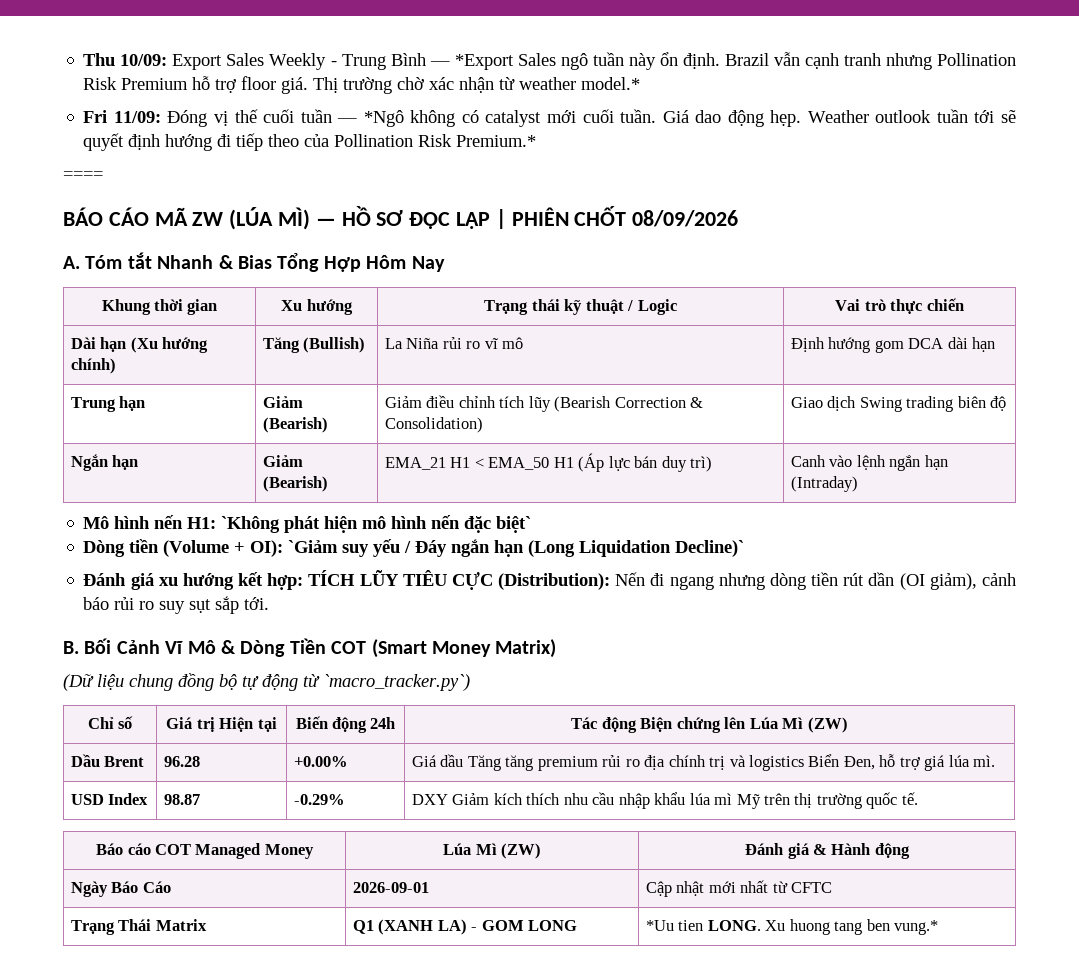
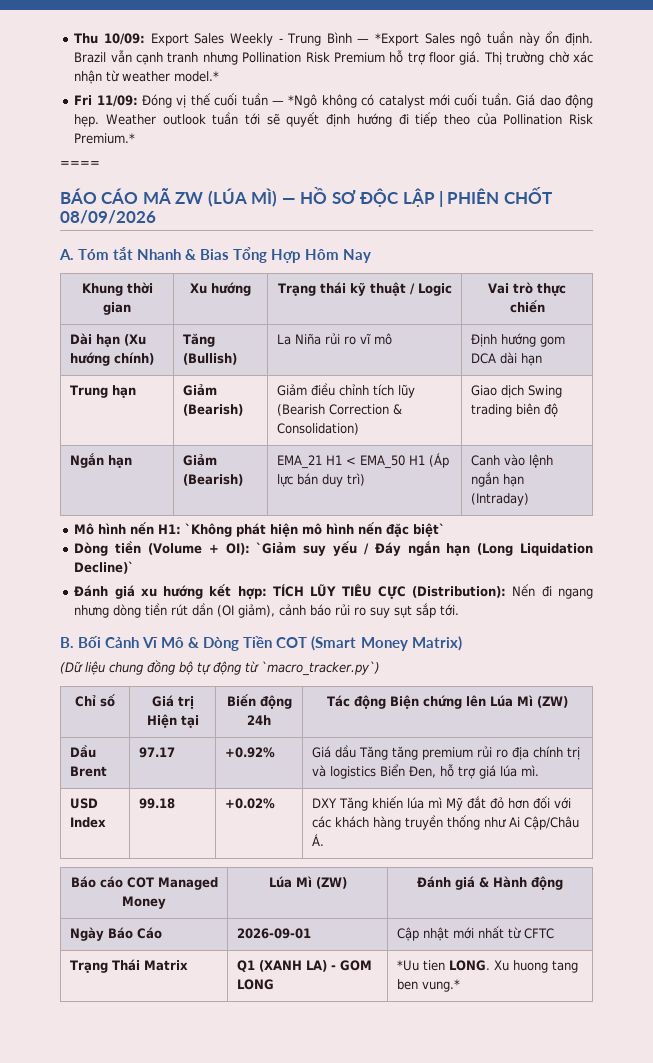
- Dầu Brent | 96.28 | +0.00% | Giá dầu Tăng tăng premium rủi ro địa chính trị và logistics Biển Đen, hỗ trợ giá lúa mì.
+ Dầu Brent | 97.17 | +0.92% | Giá dầu Tăng tăng premium rủi ro địa chính trị và logistics Biển Đen, hỗ trợ giá lúa mì.
- USD Index | 98.87 | -0.29% | DXY Giảm kích thích nhu cầu nhập khẩu lúa mì Mỹ trên thị trường quốc tế.
+ USD Index | 99.18 | +0.02% | DXY Tăng khiến lúa mì Mỹ đắt đỏ hơn đối với các khách hàng truyền thống như Ai Cập/Châu Á.

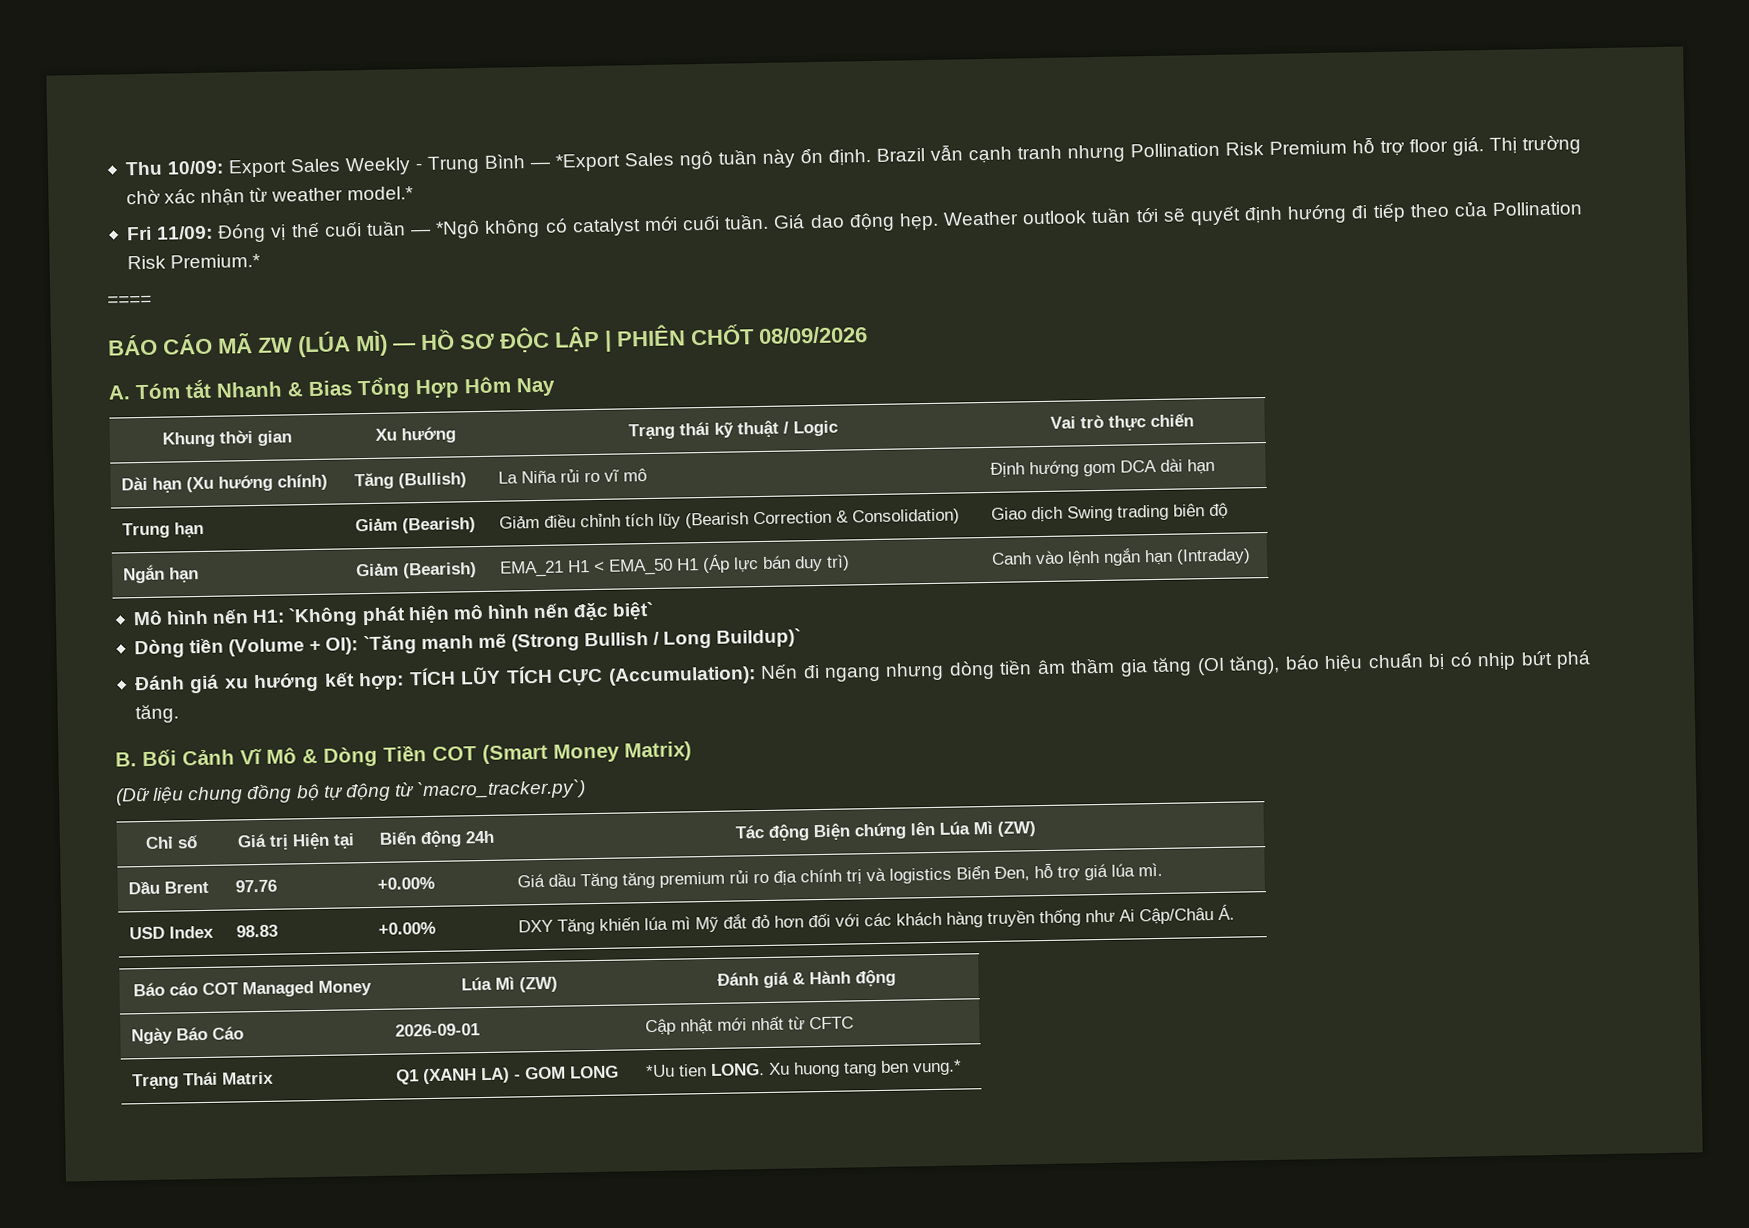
- Dòng tiền (Volume + OI): `Giảm suy yếu / Đáy ngắn hạn (Long Liquidation Decline)`
+ Dòng tiền (Volume + OI): `Tăng mạnh mẽ (Strong Bullish / Long Buildup)`
- Đánh giá xu hướng kết hợp: TÍCH LŨY TIÊU CỰC (Distribution): Nến đi ngang nhưng dòng tiền rút dần (OI giảm), cảnh báo rủi ro suy sụt sắp tới.
+ Đánh giá xu hướng kết hợp: TÍCH LŨY TÍCH CỰC (Accumulation): Nến đi ngang nhưng dòng tiền âm thầm gia tăng (OI tăng), báo hiệu chuẩn bị có nhịp bứt phá tăng.
- Dầu Brent | 97.17 | +0.92% | Giá dầu Tăng tăng premium rủi ro địa chính trị và logistics Biển Đen, hỗ trợ giá lúa mì.
+ Dầu Brent | 97.76 | +0.00% | Giá dầu Tăng tăng premium rủi ro địa chính trị và logistics Biển Đen, hỗ trợ giá lúa mì.
- USD Index | 99.18 | +0.02% | DXY Tăng khiến lúa mì Mỹ đắt đỏ hơn đối với các khách hàng truyền thống như Ai Cập/Châu Á.
+ USD Index | 98.83 | +0.00% | DXY Tăng khiến lúa mì Mỹ đắt đỏ hơn đối với các khách hàng truyền thống như Ai Cập/Châu Á.

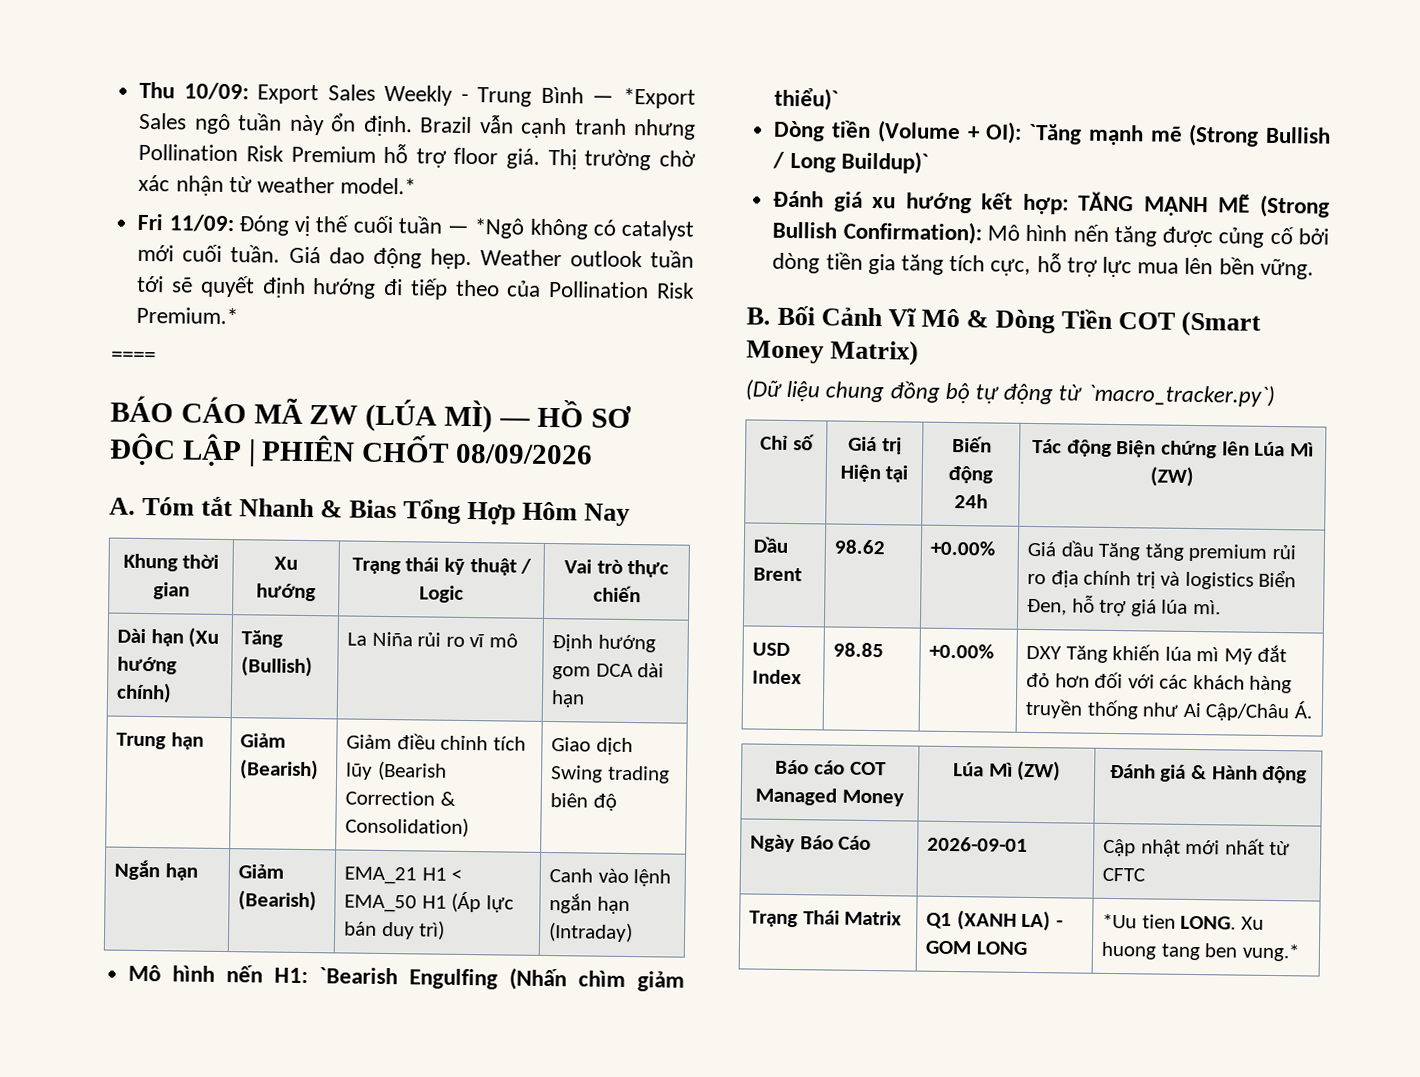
- Mô hình nến H1: `Không phát hiện mô hình nến đặc biệt`
+ Mô hình nến H1: `Bearish Engulfing (Nhấn chìm giảm thiểu)`
- Đánh giá xu hướng kết hợp: TÍCH LŨY TÍCH CỰC (Accumulation): Nến đi ngang nhưng dòng tiền âm thầm gia tăng (OI tăng), báo hiệu chuẩn bị có nhịp bứt phá tăng.
+ Đánh giá xu hướng kết hợp: TĂNG MẠNH MẼ (Strong Bullish Confirmation): Mô hình nến tăng được củng cố bởi dòng tiền gia tăng tích cực, hỗ trợ lực mua lên bền vững.
- Dầu Brent | 97.76 | +0.00% | Giá dầu Tăng tăng premium rủi ro địa chính trị và logistics Biển Đen, hỗ trợ giá lúa mì.
+ Dầu Brent | 98.62 | +0.00% | Giá dầu Tăng tăng premium rủi ro địa chính trị và logistics Biển Đen, hỗ trợ giá lúa mì.
- USD Index | 98.83 | +0.00% | DXY Tăng khiến lúa mì Mỹ đắt đỏ hơn đối với các khách hàng truyền thống như Ai Cập/Châu Á.
+ USD Index | 98.85 | +0.00% | DXY Tăng khiến lúa mì Mỹ đắt đỏ hơn đối với các khách hàng truyền thống như Ai Cập/Châu Á.

